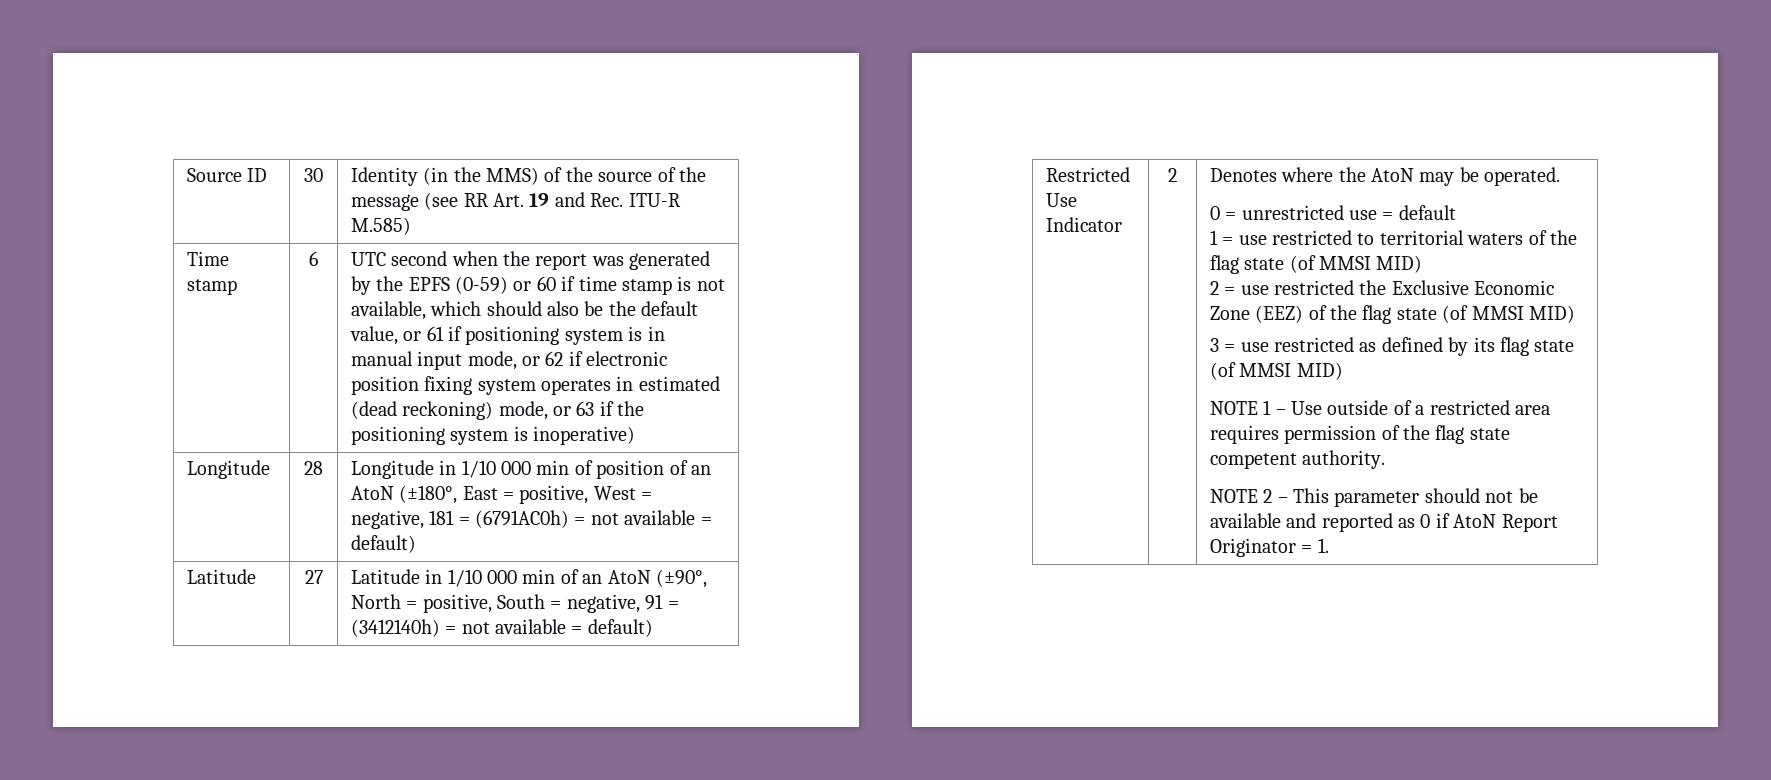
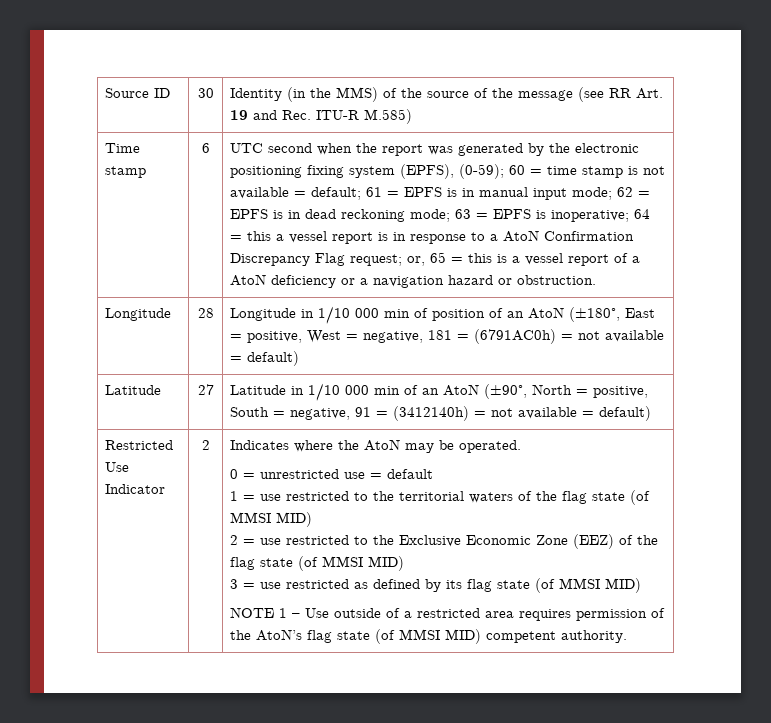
- UTC second when the report was generated by the EPFS (0-59) or 60 if time stamp is not available, which should also be the default value, or 61 if positioning system is in manual input mode, or 62 if electronic position fixing system operates in estimated (dead reckoning) mode, or 63 if the positioning system is inoperative)
+ UTC second when the report was generated by the electronic positioning fixing system (EPFS), (0-59); 60 = time stamp is not available = default; 61 = EPFS is in manual input mode; 62 = EPFS is in dead reckoning mode; 63 = EPFS is inoperative; 64 = this a vessel report is in response to a AtoN Confirmation Discrepancy Flag request; or, 65 = this is a vessel report of a AtoN deficiency or a navigation hazard or obstruction.
- Denotes where the AtoN may be operated.
+ Indicates where the AtoN may be operated.
- 1 = use restricted to territorial waters of the flag state (of MMSI MID)
+ 1 = use restricted to the territorial waters of the flag state (of MMSI MID)
- 2 = use restricted the Exclusive Economic Zone (EEZ) of the flag state (of MMSI MID)
+ 2 = use restricted to the Exclusive Economic Zone (EEZ) of the flag state (of MMSI MID)
- NOTE 1 – Use outside of a restricted area requires permission of the flag state competent authority.
+ NOTE 1 – Use outside of a restricted area requires permission of the AtoN’s flag state (of MMSI MID) competent authority.
- NOTE 2 – This parameter should not be available and reported as 0 if AtoN Report Originator = 1.

